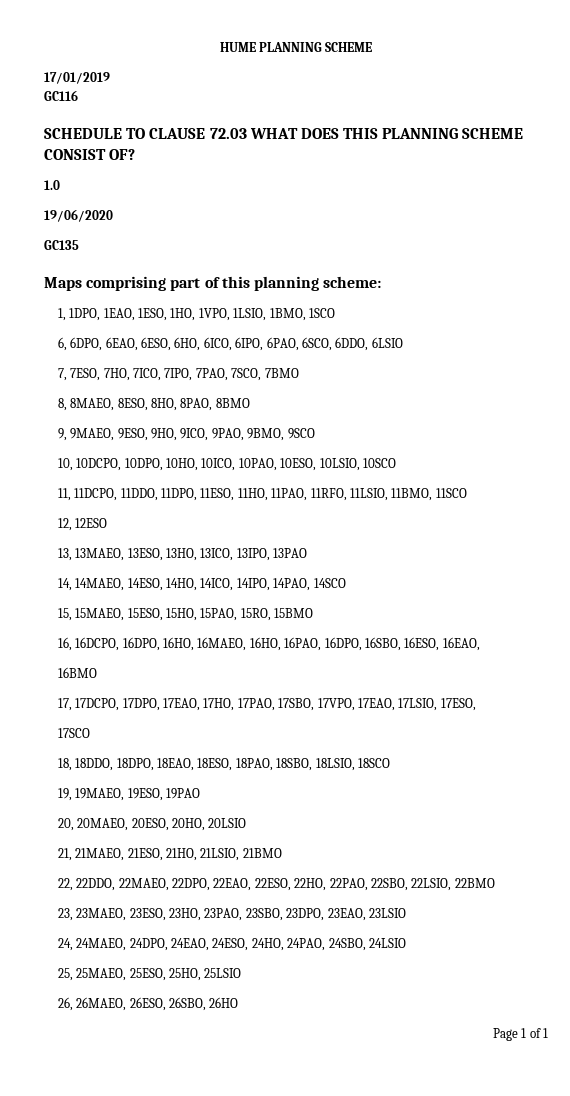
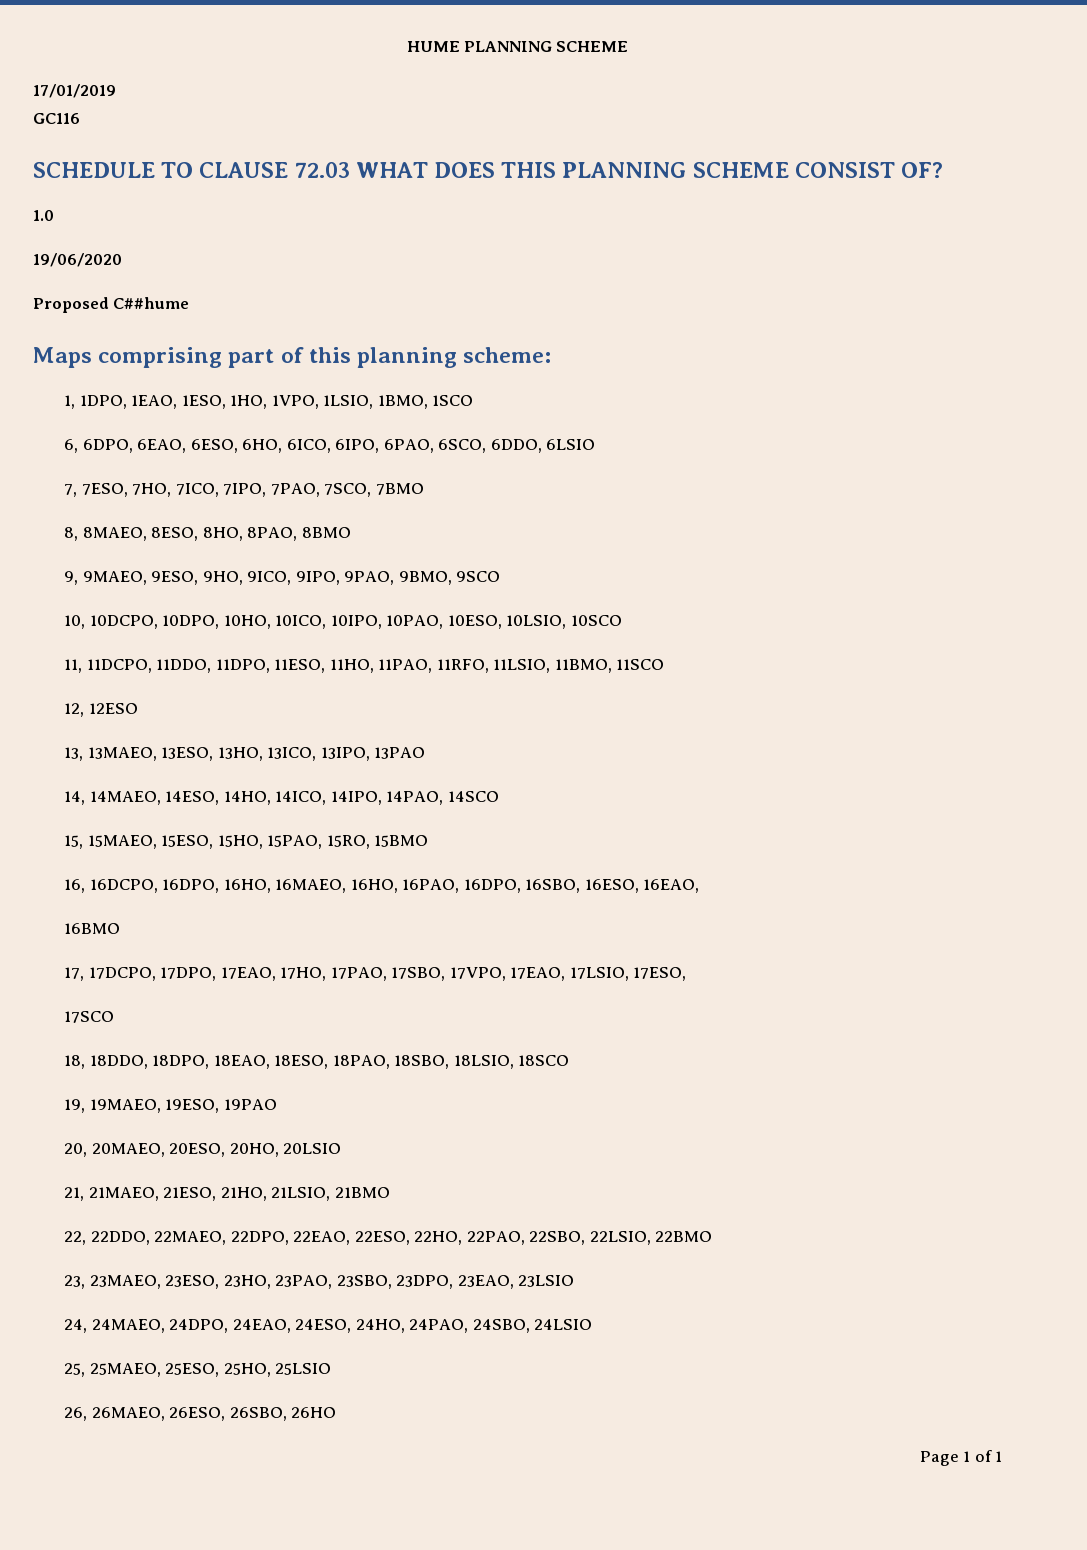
- GC135
+ Proposed C##hume
- 9, 9MAEO, 9ESO, 9HO, 9ICO, 9PAO, 9BMO, 9SCO
+ 9, 9MAEO, 9ESO, 9HO, 9ICO, 9IPO, 9PAO, 9BMO, 9SCO
- 10, 10DCPO, 10DPO, 10HO, 10ICO, 10PAO, 10ESO, 10LSIO, 10SCO
+ 10, 10DCPO, 10DPO, 10HO, 10ICO, 10IPO, 10PAO, 10ESO, 10LSIO, 10SCO

